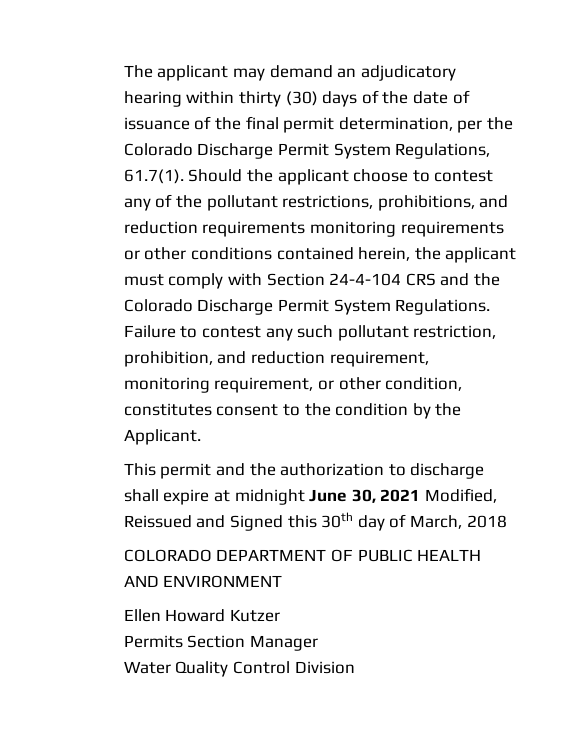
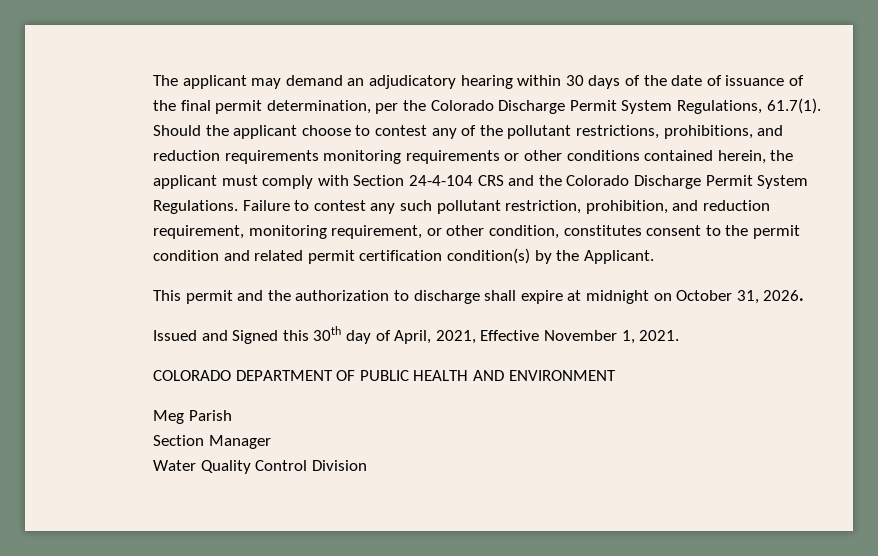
- The applicant may demand an adjudicatory hearing within thirty (30) days of the date of issuance of the final permit determination, per the Colorado Discharge Permit System Regulations, 61.7(1). Should the applicant choose to contest any of the pollutant restrictions, prohibitions, and reduction requirements monitoring requirements or other conditions contained herein, the applicant must comply with Section 24-4-104 CRS and the Colorado Discharge Permit System Regulations.
+ The applicant may demand an adjudicatory hearing within 30 days of the date of issuance of the final permit determination, per the Colorado Discharge Permit System Regulations, 61.7(1). Should the applicant choose to contest any of the pollutant restrictions, prohibitions, and reduction requirements monitoring requirements or other conditions contained herein, the applicant must comply with Section 24-4-104 CRS and the Colorado Discharge Permit System Regulations.
- Failure to contest any such pollutant restriction, prohibition, and reduction requirement, monitoring requirement, or other condition, constitutes consent to the condition by the Applicant.
+ Failure to contest any such pollutant restriction, prohibition, and reduction requirement, monitoring requirement, or other condition, constitutes consent to the permit condition and related permit certification condition(s) by the Applicant.
- This permit and the authorization to discharge shall expire at midnight June 30, 2021 Modified, Reissued and Signed this 30th day of March, 2018
+ This permit and the authorization to discharge shall expire at midnight on October 31, 2026.
+ Issued and Signed this 30th day of April, 2021, Effective November 1, 2021.
- Ellen Howard Kutzer
- Permits Section Manager
+ Meg Parish
+ Section Manager

